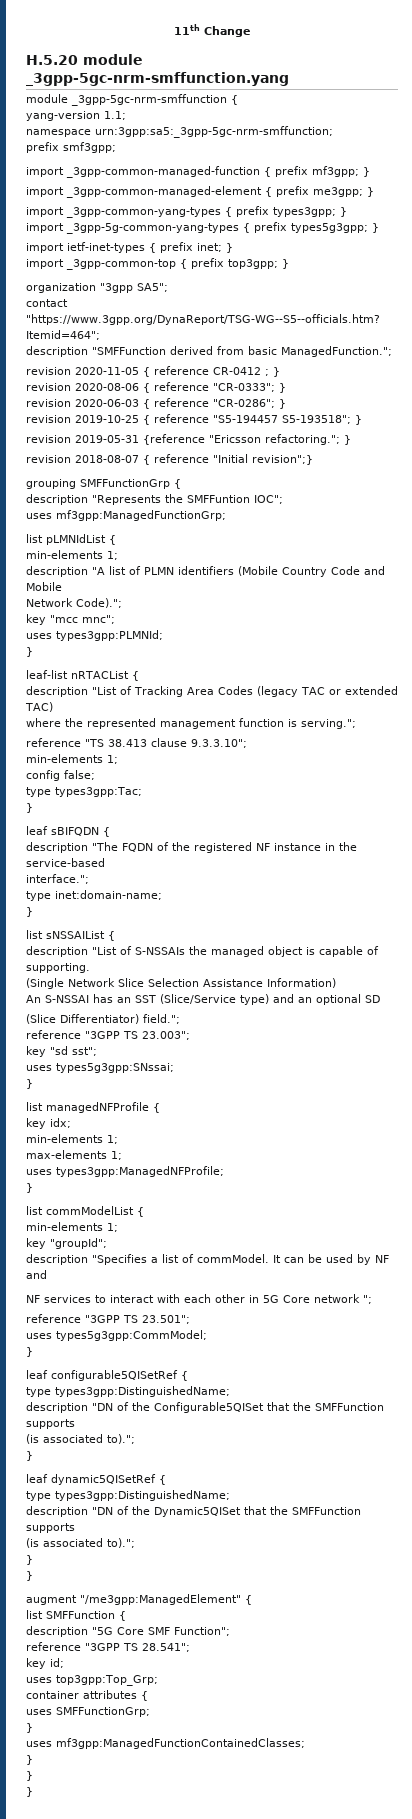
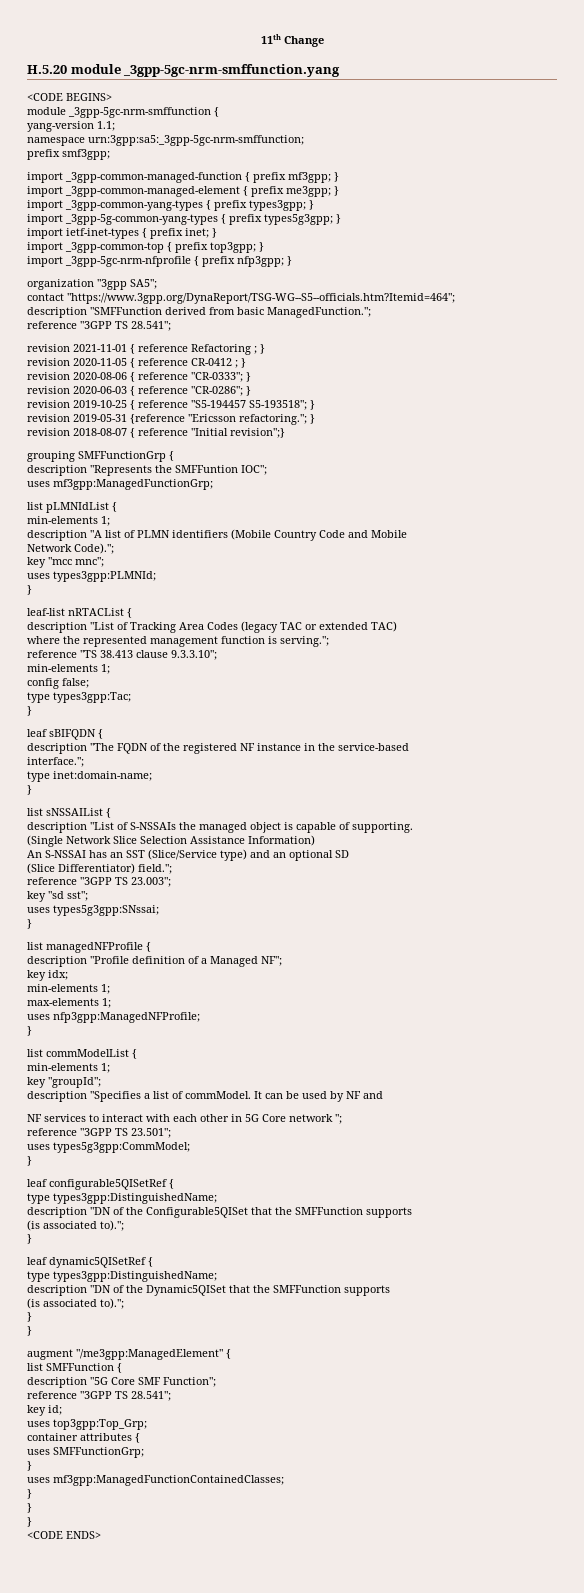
+ <CODE BEGINS>
+ import _3gpp-5gc-nrm-nfprofile { prefix nfp3gpp; }
  description "SMFFunction derived from basic ManagedFunction.";
+ reference "3GPP TS 28.541";
+ revision 2021-11-01 { reference Refactoring ; }
+ description "Profile definition of a Managed NF";
- uses types3gpp:ManagedNFProfile;
+ uses nfp3gpp:ManagedNFProfile;
+ <CODE ENDS>

